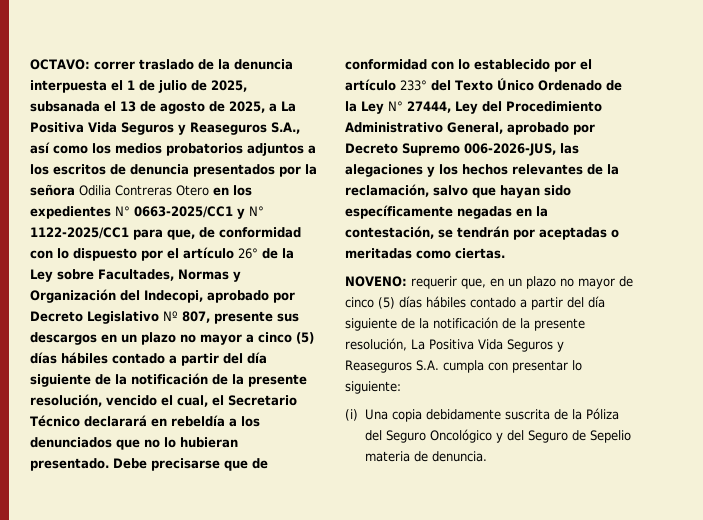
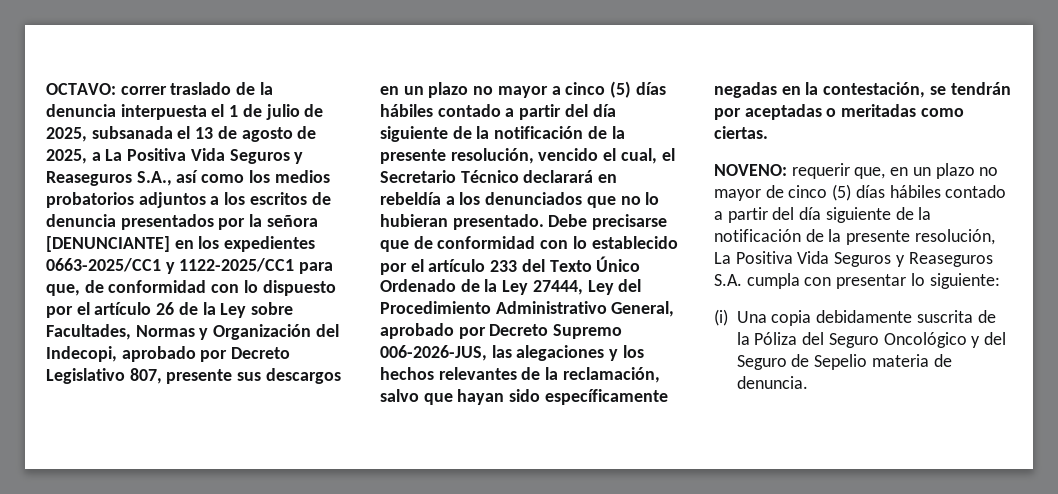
- correr traslado de la denuncia interpuesta el 1 de julio de 2025, subsanada el 13 de agosto de 2025, a La Positiva Vida Seguros y Reaseguros S.A., así como los medios probatorios adjuntos a los escritos de denuncia presentados por la señora Odilia Contreras Otero en los expedientes N° 0663-2025/CC1 y N° 1122-2025/CC1 para que, de conformidad con lo dispuesto por el artículo 26° de la Ley sobre Facultades, Normas y Organización del Indecopi, aprobado por Decreto Legislativo Nº 807, presente sus descargos en un plazo no mayor a cinco (5) días hábiles contado a partir del día siguiente de la notificación de la presente resolución, vencido el cual, el Secretario Técnico declarará en rebeldía a los denunciados que no lo hubieran presentado.
+ correr traslado de la denuncia interpuesta el 1 de julio de 2025, subsanada el 13 de agosto de 2025, a La Positiva Vida Seguros y Reaseguros S.A., así como los medios probatorios adjuntos a los escritos de denuncia presentados por la señora [DENUNCIANTE] en los expedientes 0663-2025/CC1 y 1122-2025/CC1 para que, de conformidad con lo dispuesto por el artículo 26 de la Ley sobre Facultades, Normas y Organización del Indecopi, aprobado por Decreto Legislativo 807, presente sus descargos en un plazo no mayor a cinco (5) días hábiles contado a partir del día siguiente de la notificación de la presente resolución, vencido el cual, el Secretario Técnico declarará en rebeldía a los denunciados que no lo hubieran presentado.
- Debe precisarse que de conformidad con lo establecido por el artículo 233° del Texto Único Ordenado de la Ley N° 27444, Ley del Procedimiento Administrativo General, aprobado por Decreto Supremo 006-2026-JUS, las alegaciones y los hechos relevantes de la reclamación, salvo que hayan sido específicamente negadas en la contestación, se tendrán por aceptadas o meritadas como ciertas.
+ Debe precisarse que de conformidad con lo establecido por el artículo 233 del Texto Único Ordenado de la Ley 27444, Ley del Procedimiento Administrativo General, aprobado por Decreto Supremo 006-2026-JUS, las alegaciones y los hechos relevantes de la reclamación, salvo que hayan sido específicamente negadas en la contestación, se tendrán por aceptadas o meritadas como ciertas.

